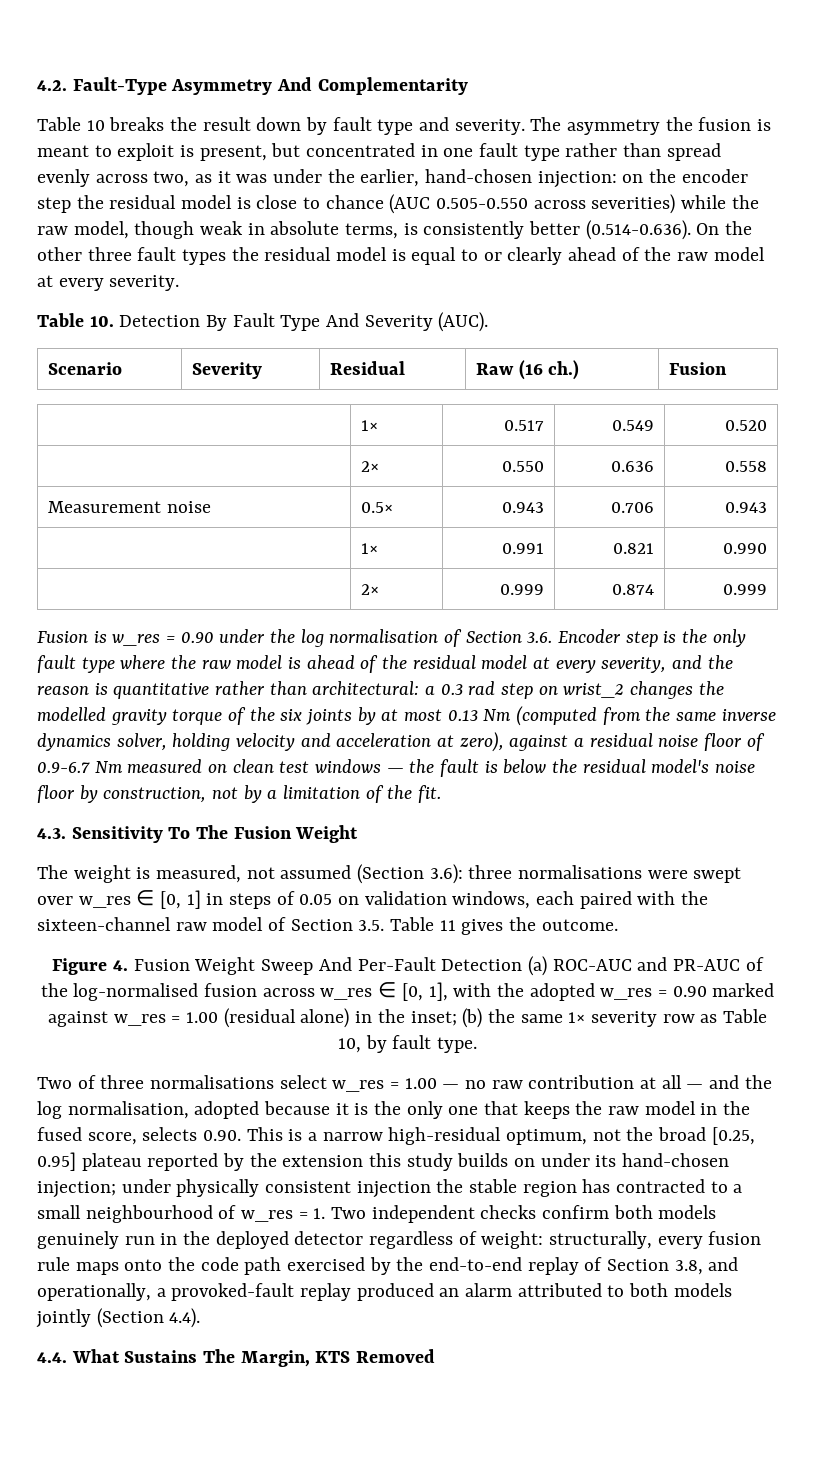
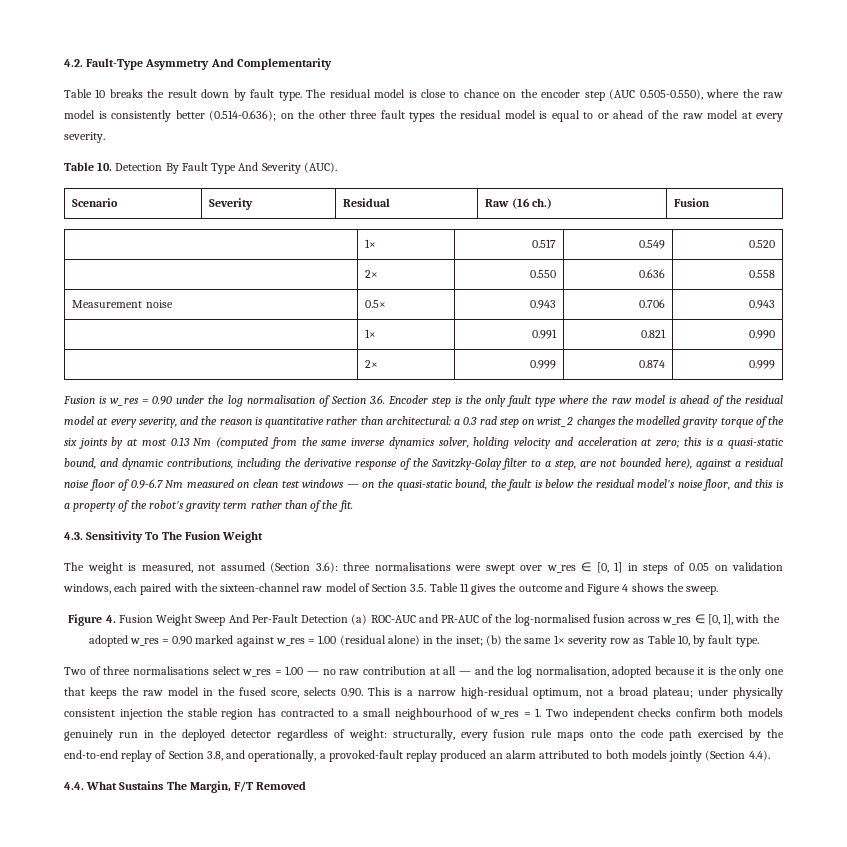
- Table 10 breaks the result down by fault type and severity. The asymmetry the fusion is meant to exploit is present, but concentrated in one fault type rather than spread evenly across two, as it was under the earlier, hand-chosen injection: on the encoder step the residual model is close to chance (AUC 0.505-0.550 across severities) while the raw model, though weak in absolute terms, is consistently better (0.514-0.636). On the other three fault types the residual model is equal to or clearly ahead of the raw model at every severity.
+ Table 10 breaks the result down by fault type. The residual model is close to chance on the encoder step (AUC 0.505-0.550), where the raw model is consistently better (0.514-0.636); on the other three fault types the residual model is equal to or ahead of the raw model at every severity.
- a 0.3 rad step on wrist_2 changes the modelled gravity torque of the six joints by at most 0.13 Nm (computed from the same inverse dynamics solver, holding velocity and acceleration at zero), against a residual noise floor of 0.9-6.7 Nm measured on clean test windows — the fault is below the residual model's noise floor by construction, not by a limitation of the fit.
+ a 0.3 rad step on wrist_2 changes the modelled gravity torque of the six joints by at most 0.13 Nm (computed from the same inverse dynamics solver, holding velocity and acceleration at zero; this is a quasi-static bound, and dynamic contributions, including the derivative response of the Savitzky-Golay filter to a step, are not bounded here), against a residual noise floor of 0.9-6.7 Nm measured on clean test windows — on the quasi-static bound, the fault is below the residual model's noise floor, and this is a property of the robot's gravity term rather than of the fit.
- The weight is measured, not assumed (Section 3.6): three normalisations were swept over w_res ∈ [0, 1] in steps of 0.05 on validation windows, each paired with the sixteen-channel raw model of Section 3.5. Table 11 gives the outcome.
+ The weight is measured, not assumed (Section 3.6): three normalisations were swept over w_res ∈ [0, 1] in steps of 0.05 on validation windows, each paired with the sixteen-channel raw model of Section 3.5. Table 11 gives the outcome and Figure 4 shows the sweep.
- Two of three normalisations select w_res = 1.00 — no raw contribution at all — and the log normalisation, adopted because it is the only one that keeps the raw model in the fused score, selects 0.90. This is a narrow high-residual optimum, not the broad [0.25, 0.95] plateau reported by the extension this study builds on under its hand-chosen injection;
+ Two of three normalisations select w_res = 1.00 — no raw contribution at all — and the log normalisation, adopted because it is the only one that keeps the raw model in the fused score, selects 0.90. This is a narrow high-residual optimum, not a broad plateau;
- 4.4. What Sustains The Margin, KTS Removed
+ 4.4. What Sustains The Margin, F/T Removed

